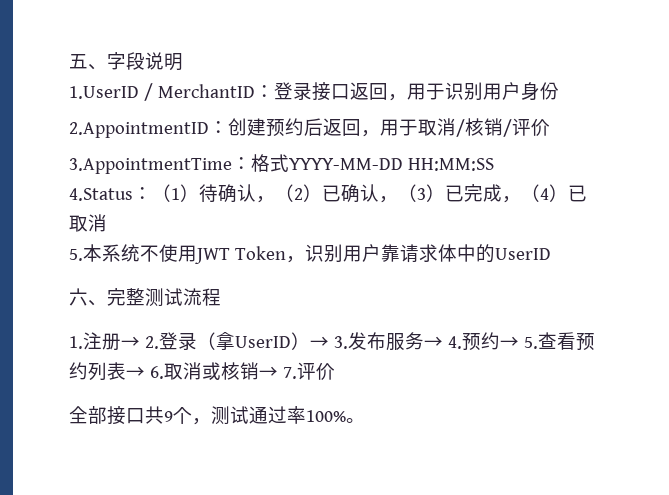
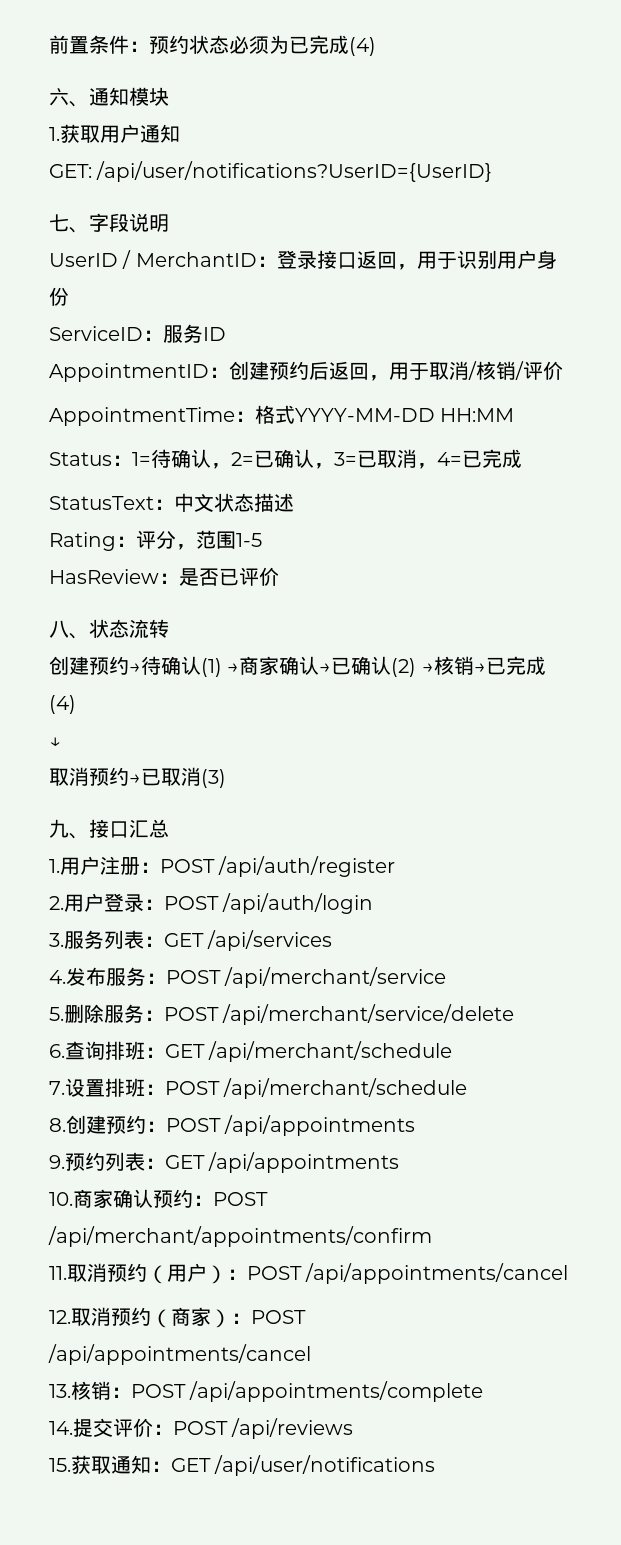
- 五、字段说明
+ 前置条件：预约状态必须为已完成(4)
+ 六、通知模块
+ 1.获取用户通知
+ GET: /api/user/notifications?UserID={UserID}
+ 七、字段说明
- 1.UserID / MerchantID：登录接口返回，用于识别用户身份
+ UserID / MerchantID：登录接口返回，用于识别用户身份
- 2.AppointmentID：创建预约后返回，用于取消/核销/评价
+ ServiceID：服务ID
+ AppointmentID：创建预约后返回，用于取消/核销/评价
- 3.AppointmentTime：格式YYYY-MM-DD HH:MM:SS
- 4.Status：（1）待确认，（2）已确认，（3）已完成，（4）已取消
- 5.本系统不使用JWT Token，识别用户靠请求体中的UserID
- 六、完整测试流程
- 1.注册→ 2.登录（拿UserID）→ 3.发布服务→ 4.预约→ 5.查看预约列表→ 6.取消或核销→ 7.评价
- 全部接口共9个，测试通过率100%。
+ AppointmentTime：格式YYYY-MM-DD HH:MM
+ Status：1=待确认，2=已确认，3=已取消，4=已完成
+ StatusText：中文状态描述
+ Rating：评分，范围1-5
+ HasReview：是否已评价
+ 八、状态流转
+ 创建预约→待确认(1) →商家确认→已确认(2) →核销→已完成(4)
+ ↓
+ 取消预约→已取消(3)
+ 九、接口汇总
+ 1.用户注册：POST /api/auth/register
+ 2.用户登录：POST /api/auth/login
+ 3.服务列表：GET /api/services
+ 4.发布服务：POST /api/merchant/service
+ 5.删除服务：POST /api/merchant/service/delete
+ 6.查询排班：GET /api/merchant/schedule
+ 7.设置排班：POST /api/merchant/schedule
+ 8.创建预约：POST /api/appointments
+ 9.预约列表：GET /api/appointments
+ 10.商家确认预约：POST /api/merchant/appointments/confirm
+ 11.取消预约（用户）：POST /api/appointments/cancel
+ 12.取消预约（商家）：POST /api/appointments/cancel
+ 13.核销：POST /api/appointments/complete
+ 14.提交评价：POST /api/reviews
+ 15.获取通知：GET /api/user/notifications

